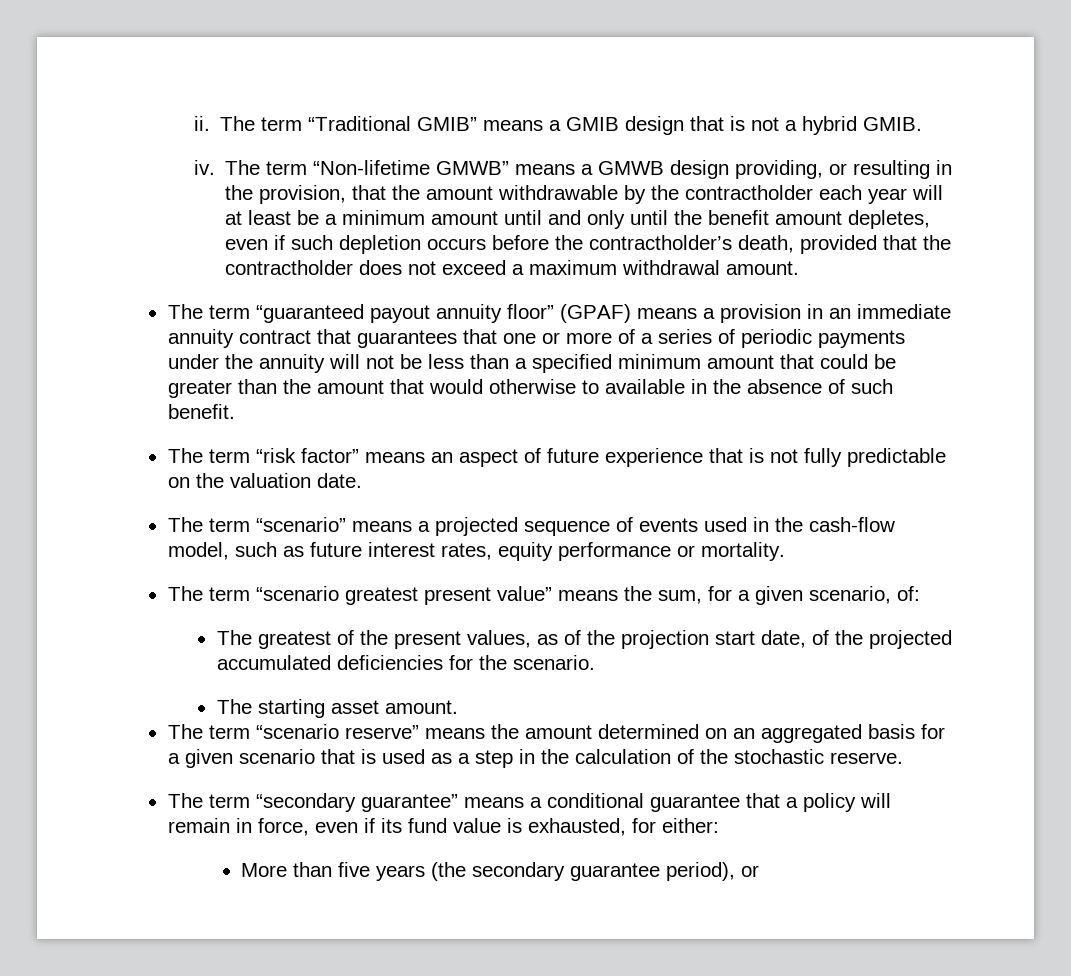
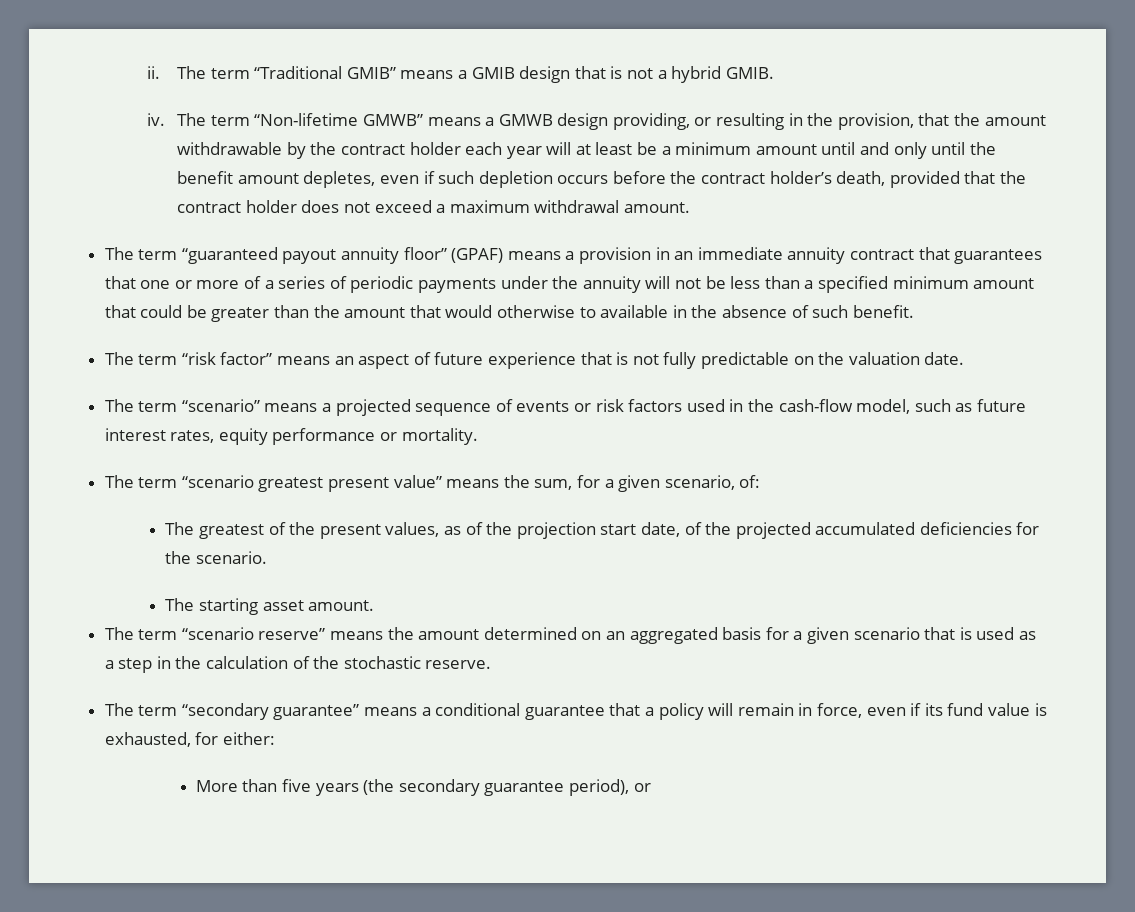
- The term “Non-lifetime GMWB” means a GMWB design providing, or resulting in the provision, that the amount withdrawable by the contractholder each year will at least be a minimum amount until and only until the benefit amount depletes, even if such depletion occurs before the contractholder’s death, provided that the contractholder does not exceed a maximum withdrawal amount.
+ The term “Non-lifetime GMWB” means a GMWB design providing, or resulting in the provision, that the amount withdrawable by the contract holder each year will at least be a minimum amount until and only until the benefit amount depletes, even if such depletion occurs before the contract holder’s death, provided that the contract holder does not exceed a maximum withdrawal amount.
- The term “scenario” means a projected sequence of events used in the cash-flow model, such as future interest rates, equity performance or mortality.
+ The term “scenario” means a projected sequence of events or risk factors used in the cash-flow model, such as future interest rates, equity performance or mortality.

